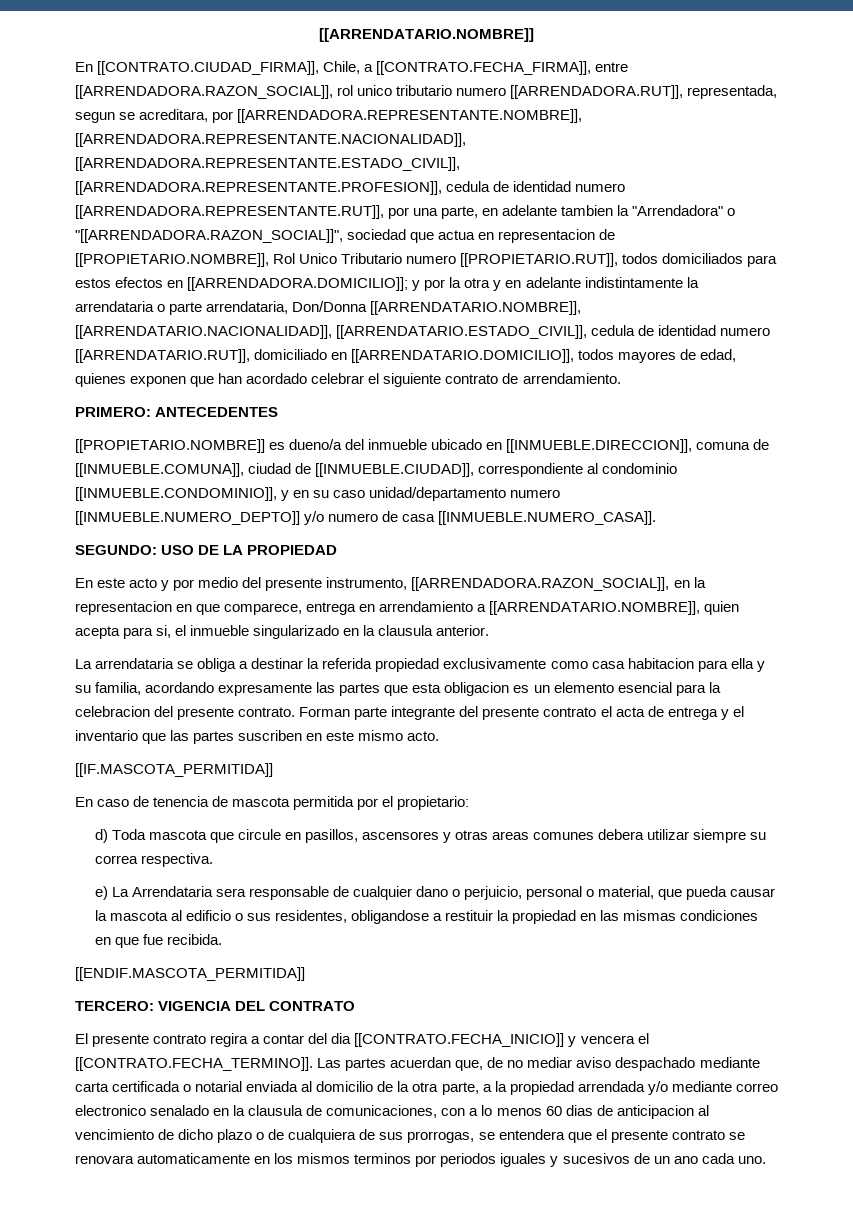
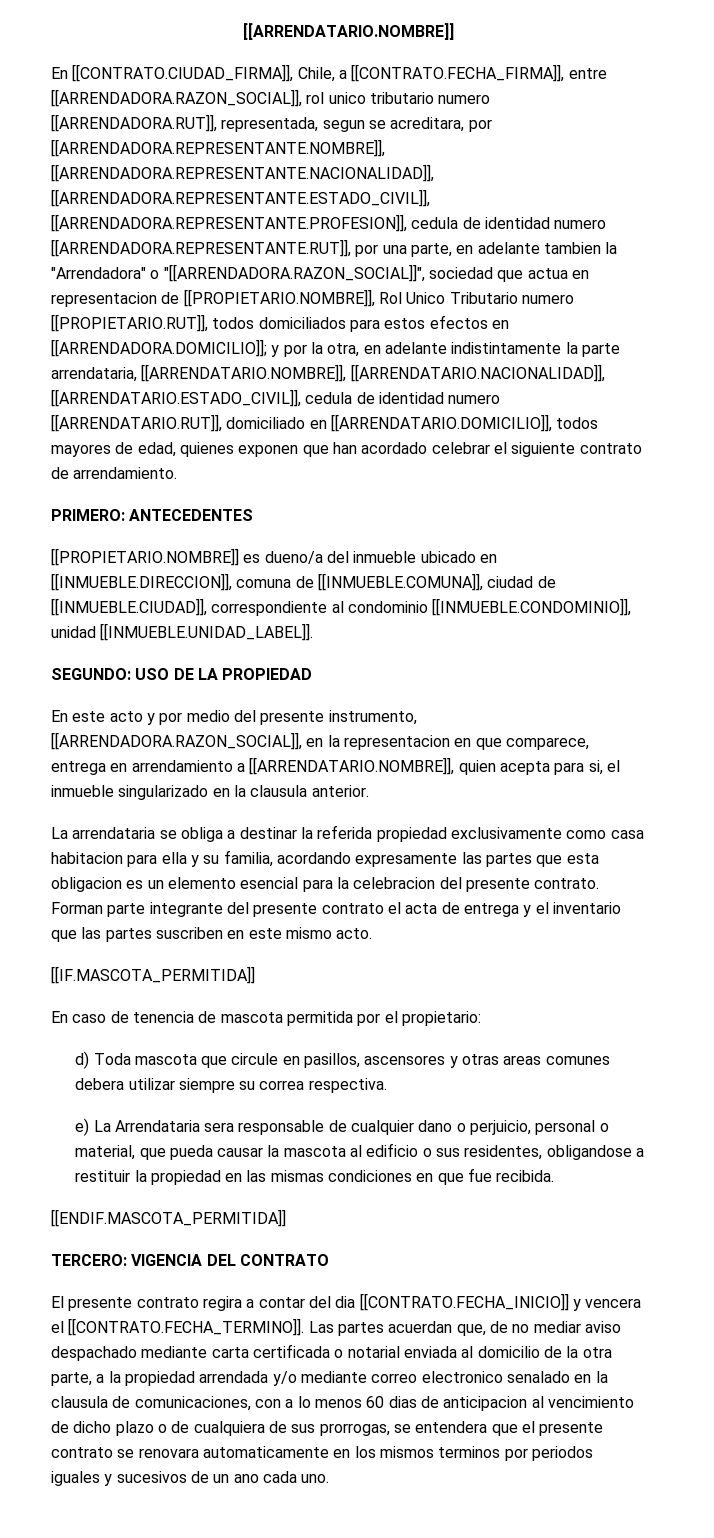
- y por la otra y en adelante indistintamente la arrendataria o parte arrendataria, Don/Donna [[ARRENDATARIO.NOMBRE]], [[ARRENDATARIO.NACIONALIDAD]], [[ARRENDATARIO.ESTADO_CIVIL]], cedula de identidad numero [[ARRENDATARIO.RUT]], domiciliado en [[ARRENDATARIO.DOMICILIO]], todos mayores de edad, quienes exponen que han acordado celebrar el siguiente contrato de arrendamiento.
+ y por la otra, en adelante indistintamente la parte arrendataria, [[ARRENDATARIO.NOMBRE]], [[ARRENDATARIO.NACIONALIDAD]], [[ARRENDATARIO.ESTADO_CIVIL]], cedula de identidad numero [[ARRENDATARIO.RUT]], domiciliado en [[ARRENDATARIO.DOMICILIO]], todos mayores de edad, quienes exponen que han acordado celebrar el siguiente contrato de arrendamiento.
- [[PROPIETARIO.NOMBRE]] es dueno/a del inmueble ubicado en [[INMUEBLE.DIRECCION]], comuna de [[INMUEBLE.COMUNA]], ciudad de [[INMUEBLE.CIUDAD]], correspondiente al condominio [[INMUEBLE.CONDOMINIO]], y en su caso unidad/departamento numero [[INMUEBLE.NUMERO_DEPTO]] y/o numero de casa [[INMUEBLE.NUMERO_CASA]].
+ [[PROPIETARIO.NOMBRE]] es dueno/a del inmueble ubicado en [[INMUEBLE.DIRECCION]], comuna de [[INMUEBLE.COMUNA]], ciudad de [[INMUEBLE.CIUDAD]], correspondiente al condominio [[INMUEBLE.CONDOMINIO]], unidad [[INMUEBLE.UNIDAD_LABEL]].

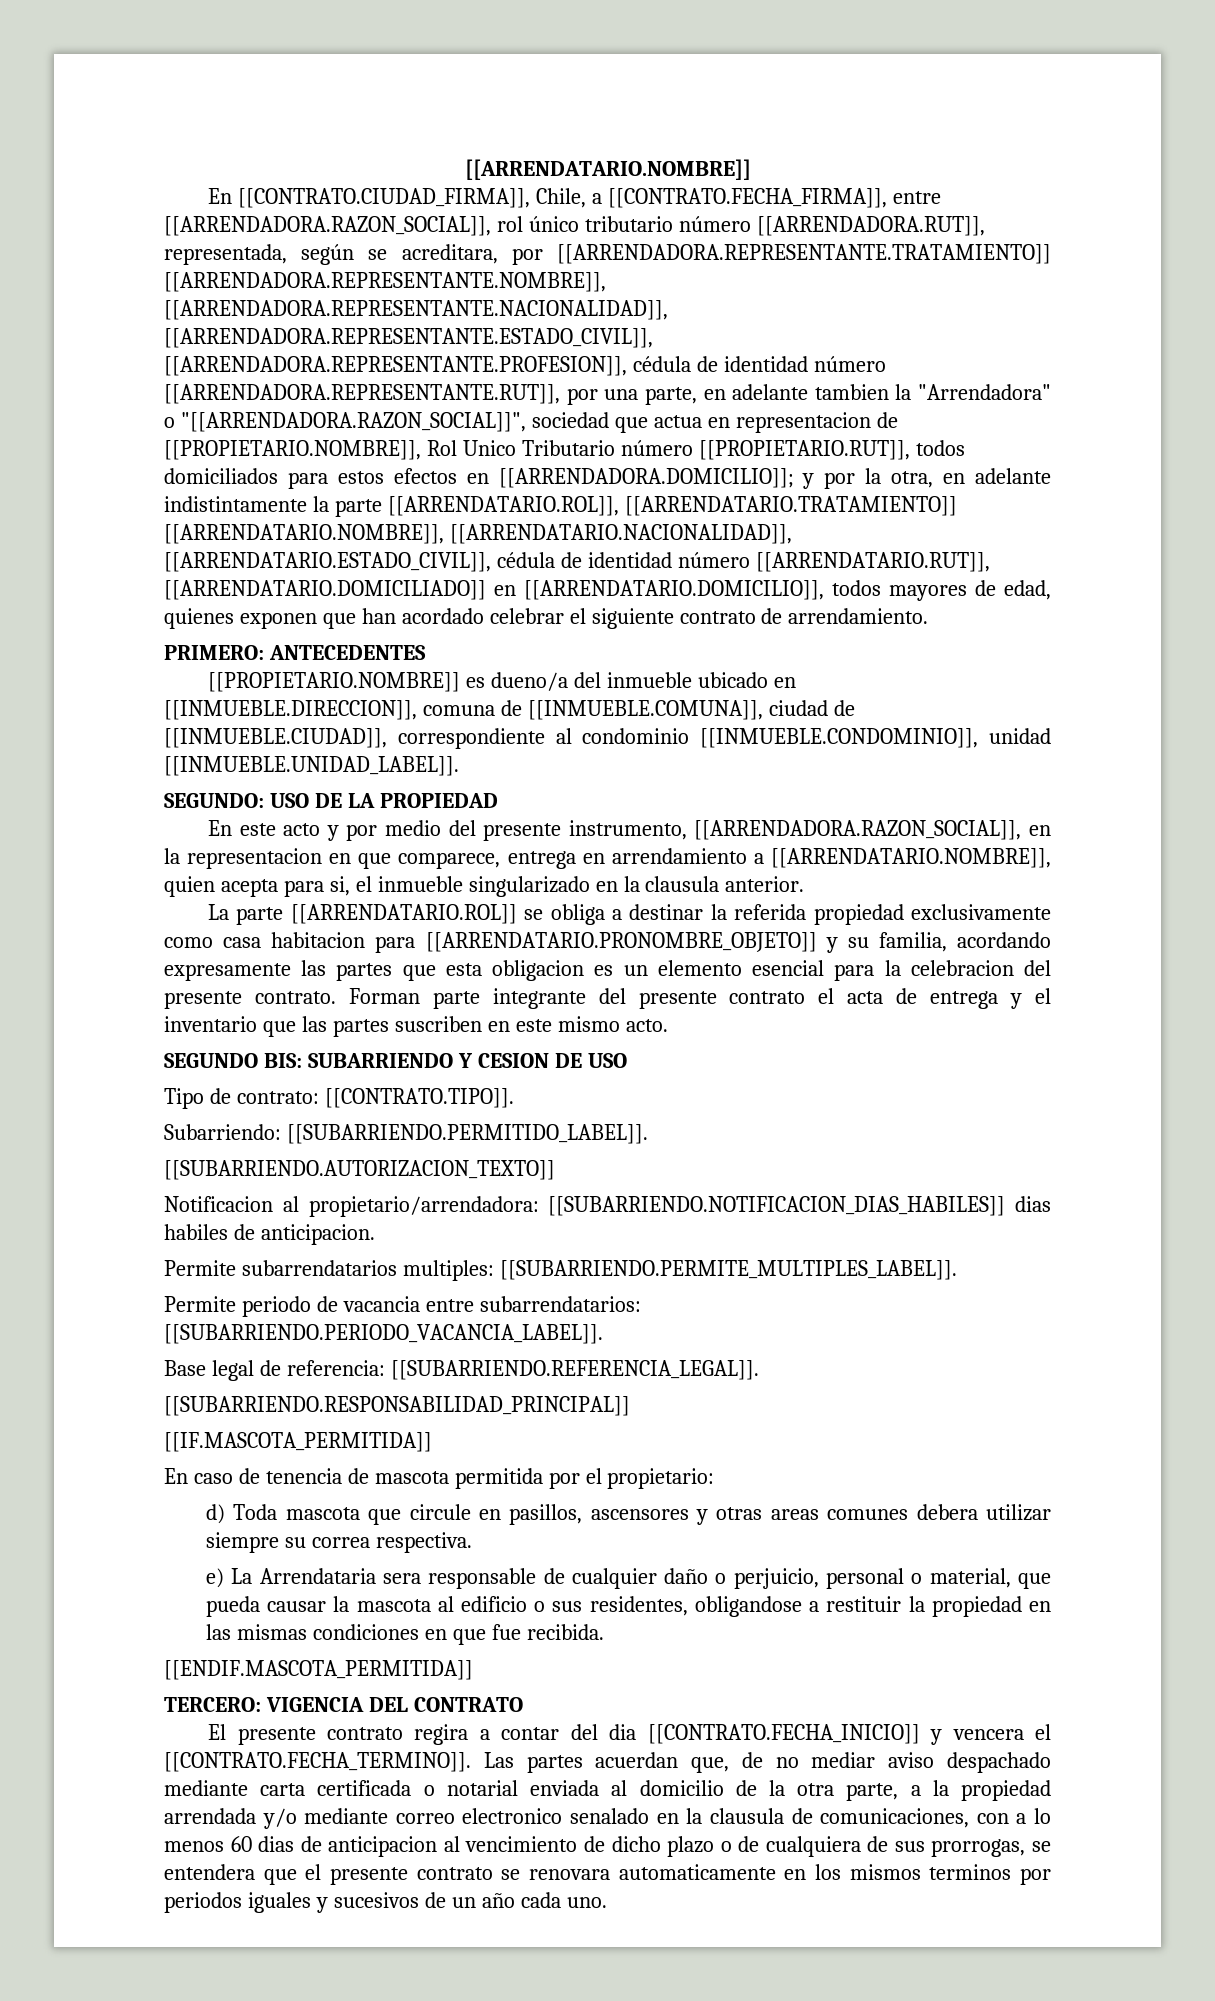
- En [[CONTRATO.CIUDAD_FIRMA]], Chile, a [[CONTRATO.FECHA_FIRMA]], entre [[ARRENDADORA.RAZON_SOCIAL]], rol unico tributario numero [[ARRENDADORA.RUT]], representada, segun se acreditara, por [[ARRENDADORA.REPRESENTANTE.NOMBRE]], [[ARRENDADORA.REPRESENTANTE.NACIONALIDAD]], [[ARRENDADORA.REPRESENTANTE.ESTADO_CIVIL]], [[ARRENDADORA.REPRESENTANTE.PROFESION]], cedula de identidad numero [[ARRENDADORA.REPRESENTANTE.RUT]], por una parte, en adelante tambien la "Arrendadora" o "[[ARRENDADORA.RAZON_SOCIAL]]", sociedad que actua en representacion de [[PROPIETARIO.NOMBRE]], Rol Unico Tributario numero [[PROPIETARIO.RUT]], todos domiciliados para estos efectos en [[ARRENDADORA.DOMICILIO]];
+ En [[CONTRATO.CIUDAD_FIRMA]], Chile, a [[CONTRATO.FECHA_FIRMA]], entre [[ARRENDADORA.RAZON_SOCIAL]], rol único tributario número [[ARRENDADORA.RUT]], representada, según se acreditara, por [[ARRENDADORA.REPRESENTANTE.TRATAMIENTO]] [[ARRENDADORA.REPRESENTANTE.NOMBRE]], [[ARRENDADORA.REPRESENTANTE.NACIONALIDAD]], [[ARRENDADORA.REPRESENTANTE.ESTADO_CIVIL]], [[ARRENDADORA.REPRESENTANTE.PROFESION]], cédula de identidad número [[ARRENDADORA.REPRESENTANTE.RUT]], por una parte, en adelante tambien la "Arrendadora" o "[[ARRENDADORA.RAZON_SOCIAL]]", sociedad que actua en representacion de [[PROPIETARIO.NOMBRE]], Rol Unico Tributario número [[PROPIETARIO.RUT]], todos domiciliados para estos efectos en [[ARRENDADORA.DOMICILIO]];
- y por la otra, en adelante indistintamente la parte arrendataria, [[ARRENDATARIO.NOMBRE]], [[ARRENDATARIO.NACIONALIDAD]], [[ARRENDATARIO.ESTADO_CIVIL]], cedula de identidad numero [[ARRENDATARIO.RUT]], domiciliado en [[ARRENDATARIO.DOMICILIO]], todos mayores de edad, quienes exponen que han acordado celebrar el siguiente contrato de arrendamiento.
+ y por la otra, en adelante indistintamente la parte [[ARRENDATARIO.ROL]], [[ARRENDATARIO.TRATAMIENTO]] [[ARRENDATARIO.NOMBRE]], [[ARRENDATARIO.NACIONALIDAD]], [[ARRENDATARIO.ESTADO_CIVIL]], cédula de identidad número [[ARRENDATARIO.RUT]], [[ARRENDATARIO.DOMICILIADO]] en [[ARRENDATARIO.DOMICILIO]], todos mayores de edad, quienes exponen que han acordado celebrar el siguiente contrato de arrendamiento.
- La arrendataria se obliga a destinar la referida propiedad exclusivamente como casa habitacion para ella y su familia, acordando expresamente las partes que esta obligacion es un elemento esencial para la celebracion del presente contrato.
+ La parte [[ARRENDATARIO.ROL]] se obliga a destinar la referida propiedad exclusivamente como casa habitacion para [[ARRENDATARIO.PRONOMBRE_OBJETO]] y su familia, acordando expresamente las partes que esta obligacion es un elemento esencial para la celebracion del presente contrato.
+ SEGUNDO BIS: SUBARRIENDO Y CESION DE USO
+ Tipo de contrato: [[CONTRATO.TIPO]].
+ Subarriendo: [[SUBARRIENDO.PERMITIDO_LABEL]].
+ [[SUBARRIENDO.AUTORIZACION_TEXTO]]
+ Notificacion al propietario/arrendadora: [[SUBARRIENDO.NOTIFICACION_DIAS_HABILES]] dias habiles de anticipacion.
+ Permite subarrendatarios multiples: [[SUBARRIENDO.PERMITE_MULTIPLES_LABEL]].
+ Permite periodo de vacancia entre subarrendatarios: [[SUBARRIENDO.PERIODO_VACANCIA_LABEL]].
+ Base legal de referencia: [[SUBARRIENDO.REFERENCIA_LEGAL]].
+ [[SUBARRIENDO.RESPONSABILIDAD_PRINCIPAL]]
- e) La Arrendataria sera responsable de cualquier dano o perjuicio, personal o material, que pueda causar la mascota al edificio o sus residentes, obligandose a restituir la propiedad en las mismas condiciones en que fue recibida.
+ e) La Arrendataria sera responsable de cualquier daño o perjuicio, personal o material, que pueda causar la mascota al edificio o sus residentes, obligandose a restituir la propiedad en las mismas condiciones en que fue recibida.
- El presente contrato regira a contar del dia [[CONTRATO.FECHA_INICIO]] y vencera el [[CONTRATO.FECHA_TERMINO]]. Las partes acuerdan que, de no mediar aviso despachado mediante carta certificada o notarial enviada al domicilio de la otra parte, a la propiedad arrendada y/o mediante correo electronico senalado en la clausula de comunicaciones, con a lo menos 60 dias de anticipacion al vencimiento de dicho plazo o de cualquiera de sus prorrogas, se entendera que el presente contrato se renovara automaticamente en los mismos terminos por periodos iguales y sucesivos de un ano cada uno.
+ El presente contrato regira a contar del dia [[CONTRATO.FECHA_INICIO]] y vencera el [[CONTRATO.FECHA_TERMINO]]. Las partes acuerdan que, de no mediar aviso despachado mediante carta certificada o notarial enviada al domicilio de la otra parte, a la propiedad arrendada y/o mediante correo electronico senalado en la clausula de comunicaciones, con a lo menos 60 dias de anticipacion al vencimiento de dicho plazo o de cualquiera de sus prorrogas, se entendera que el presente contrato se renovara automaticamente en los mismos terminos por periodos iguales y sucesivos de un año cada uno.

